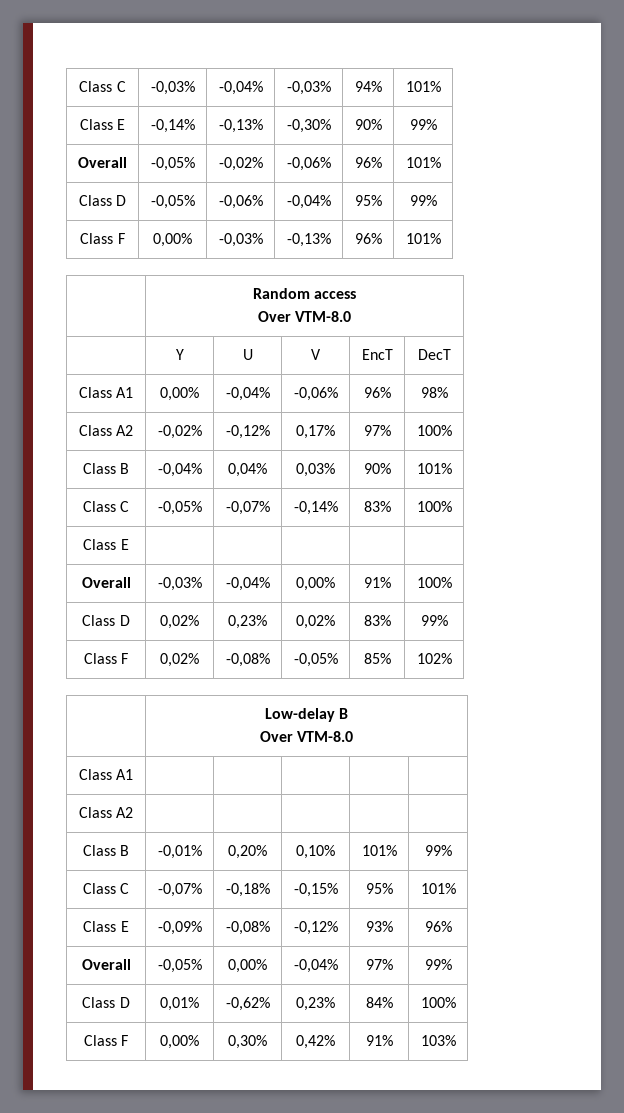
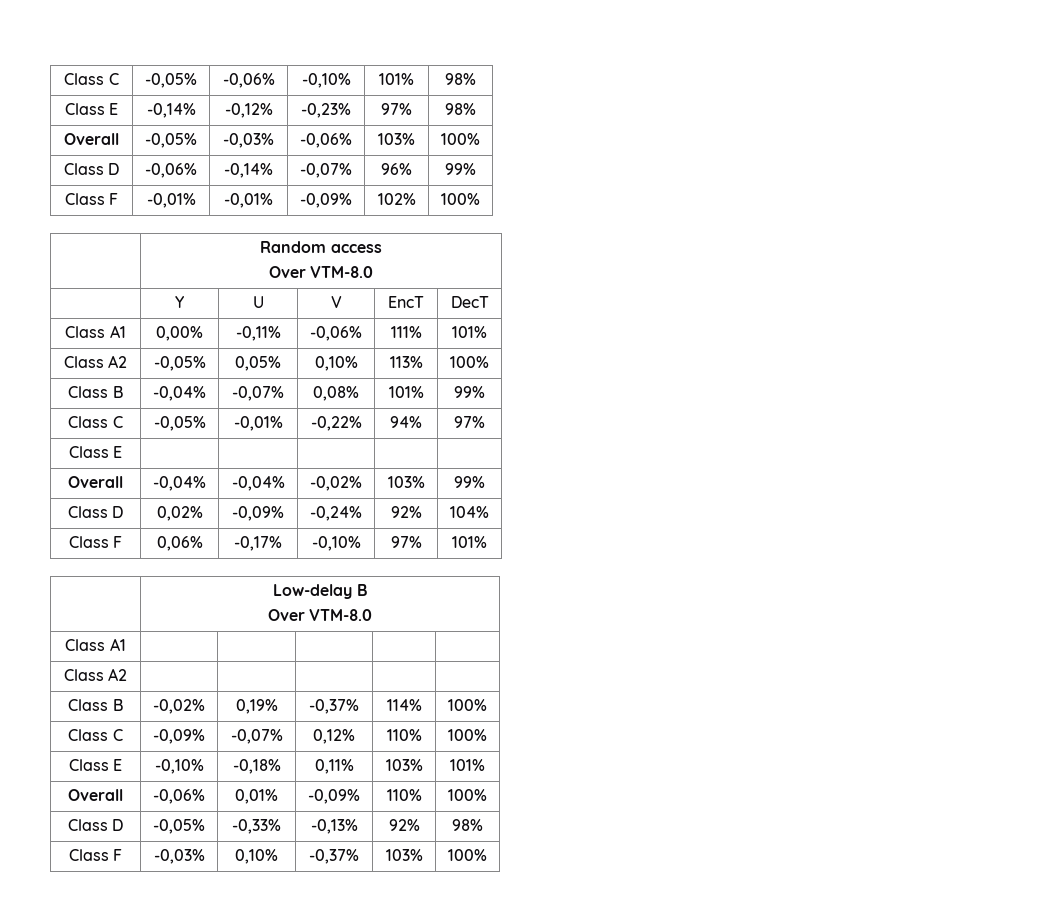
- Class C | -0,03% | -0,04% | -0,03% | 94% | 101%
+ Class C | -0,05% | -0,06% | -0,10% | 101% | 98%
- Class E | -0,14% | -0,13% | -0,30% | 90% | 99%
- Overall | -0,05% | -0,02% | -0,06% | 96% | 101%
- Class D | -0,05% | -0,06% | -0,04% | 95% | 99%
- Class F | 0,00% | -0,03% | -0,13% | 96% | 101%
+ Class E | -0,14% | -0,12% | -0,23% | 97% | 98%
+ Overall | -0,05% | -0,03% | -0,06% | 103% | 100%
+ Class D | -0,06% | -0,14% | -0,07% | 96% | 99%
+ Class F | -0,01% | -0,01% | -0,09% | 102% | 100%
- Class A1 | 0,00% | -0,04% | -0,06% | 96% | 98%
- Class A2 | -0,02% | -0,12% | 0,17% | 97% | 100%
+ Class A1 | 0,00% | -0,11% | -0,06% | 111% | 101%
+ Class A2 | -0,05% | 0,05% | 0,10% | 113% | 100%
- Class B | -0,04% | 0,04% | 0,03% | 90% | 101%
- Class C | -0,05% | -0,07% | -0,14% | 83% | 100%
+ Class B | -0,04% | -0,07% | 0,08% | 101% | 99%
+ Class C | -0,05% | -0,01% | -0,22% | 94% | 97%
- Overall | -0,03% | -0,04% | 0,00% | 91% | 100%
+ Overall | -0,04% | -0,04% | -0,02% | 103% | 99%
- Class D | 0,02% | 0,23% | 0,02% | 83% | 99%
- Class F | 0,02% | -0,08% | -0,05% | 85% | 102%
+ Class D | 0,02% | -0,09% | -0,24% | 92% | 104%
+ Class F | 0,06% | -0,17% | -0,10% | 97% | 101%
- Class B | -0,01% | 0,20% | 0,10% | 101% | 99%
- Class C | -0,07% | -0,18% | -0,15% | 95% | 101%
- Class E | -0,09% | -0,08% | -0,12% | 93% | 96%
- Overall | -0,05% | 0,00% | -0,04% | 97% | 99%
- Class D | 0,01% | -0,62% | 0,23% | 84% | 100%
- Class F | 0,00% | 0,30% | 0,42% | 91% | 103%
+ Class B | -0,02% | 0,19% | -0,37% | 114% | 100%
+ Class C | -0,09% | -0,07% | 0,12% | 110% | 100%
+ Class E | -0,10% | -0,18% | 0,11% | 103% | 101%
+ Overall | -0,06% | 0,01% | -0,09% | 110% | 100%
+ Class D | -0,05% | -0,33% | -0,13% | 92% | 98%
+ Class F | -0,03% | 0,10% | -0,37% | 103% | 100%

